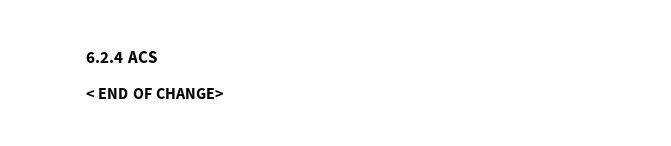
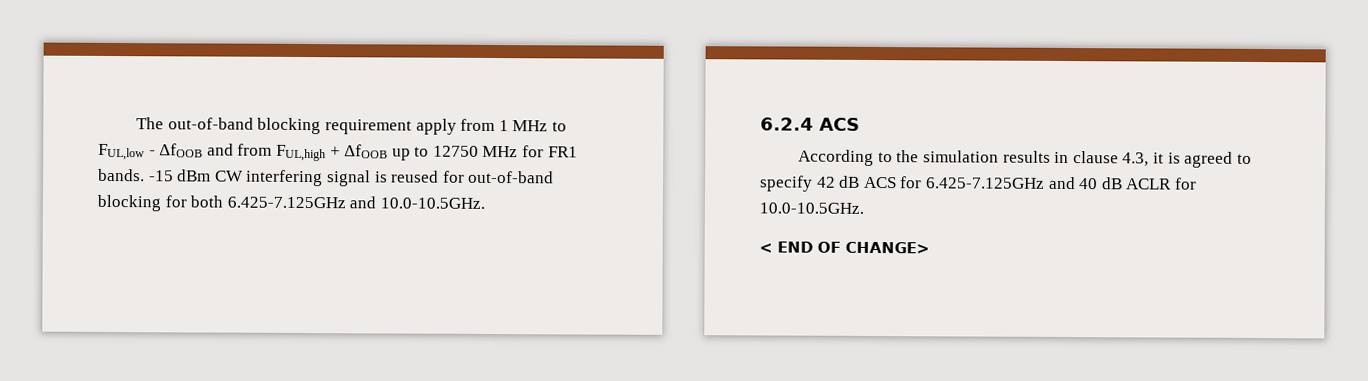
+ The out-of-band blocking requirement apply from 1 MHz to FUL,low - ΔfOOB and from FUL,high + ΔfOOB up to 12750 MHz for FR1 bands. -15 dBm CW interfering signal is reused for out-of-band blocking for both 6.425-7.125GHz and 10.0-10.5GHz.
  6.2.4 ACS
+ According to the simulation results in clause 4.3, it is agreed to specify 42 dB ACS for 6.425-7.125GHz and 40 dB ACLR for 10.0-10.5GHz.

